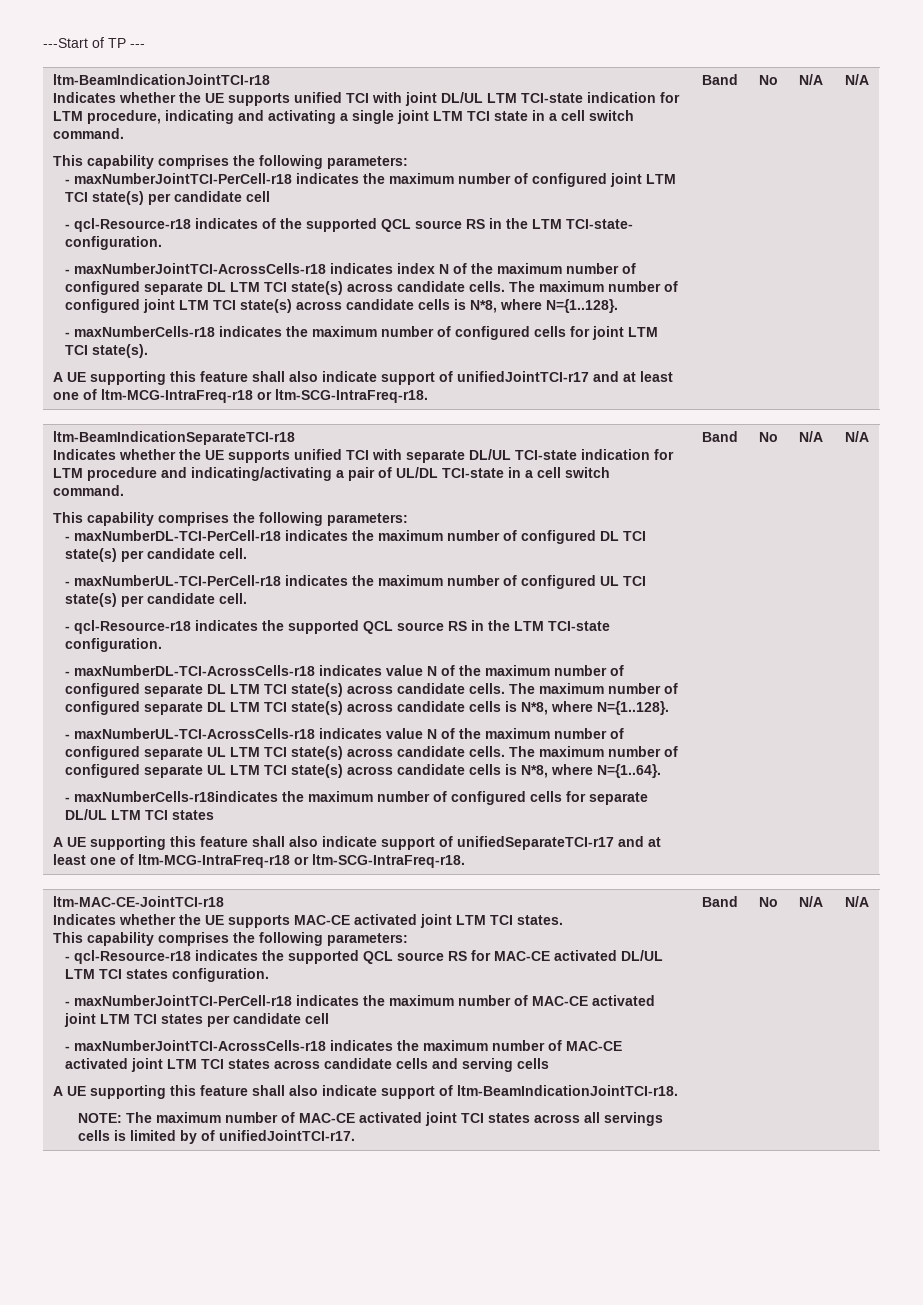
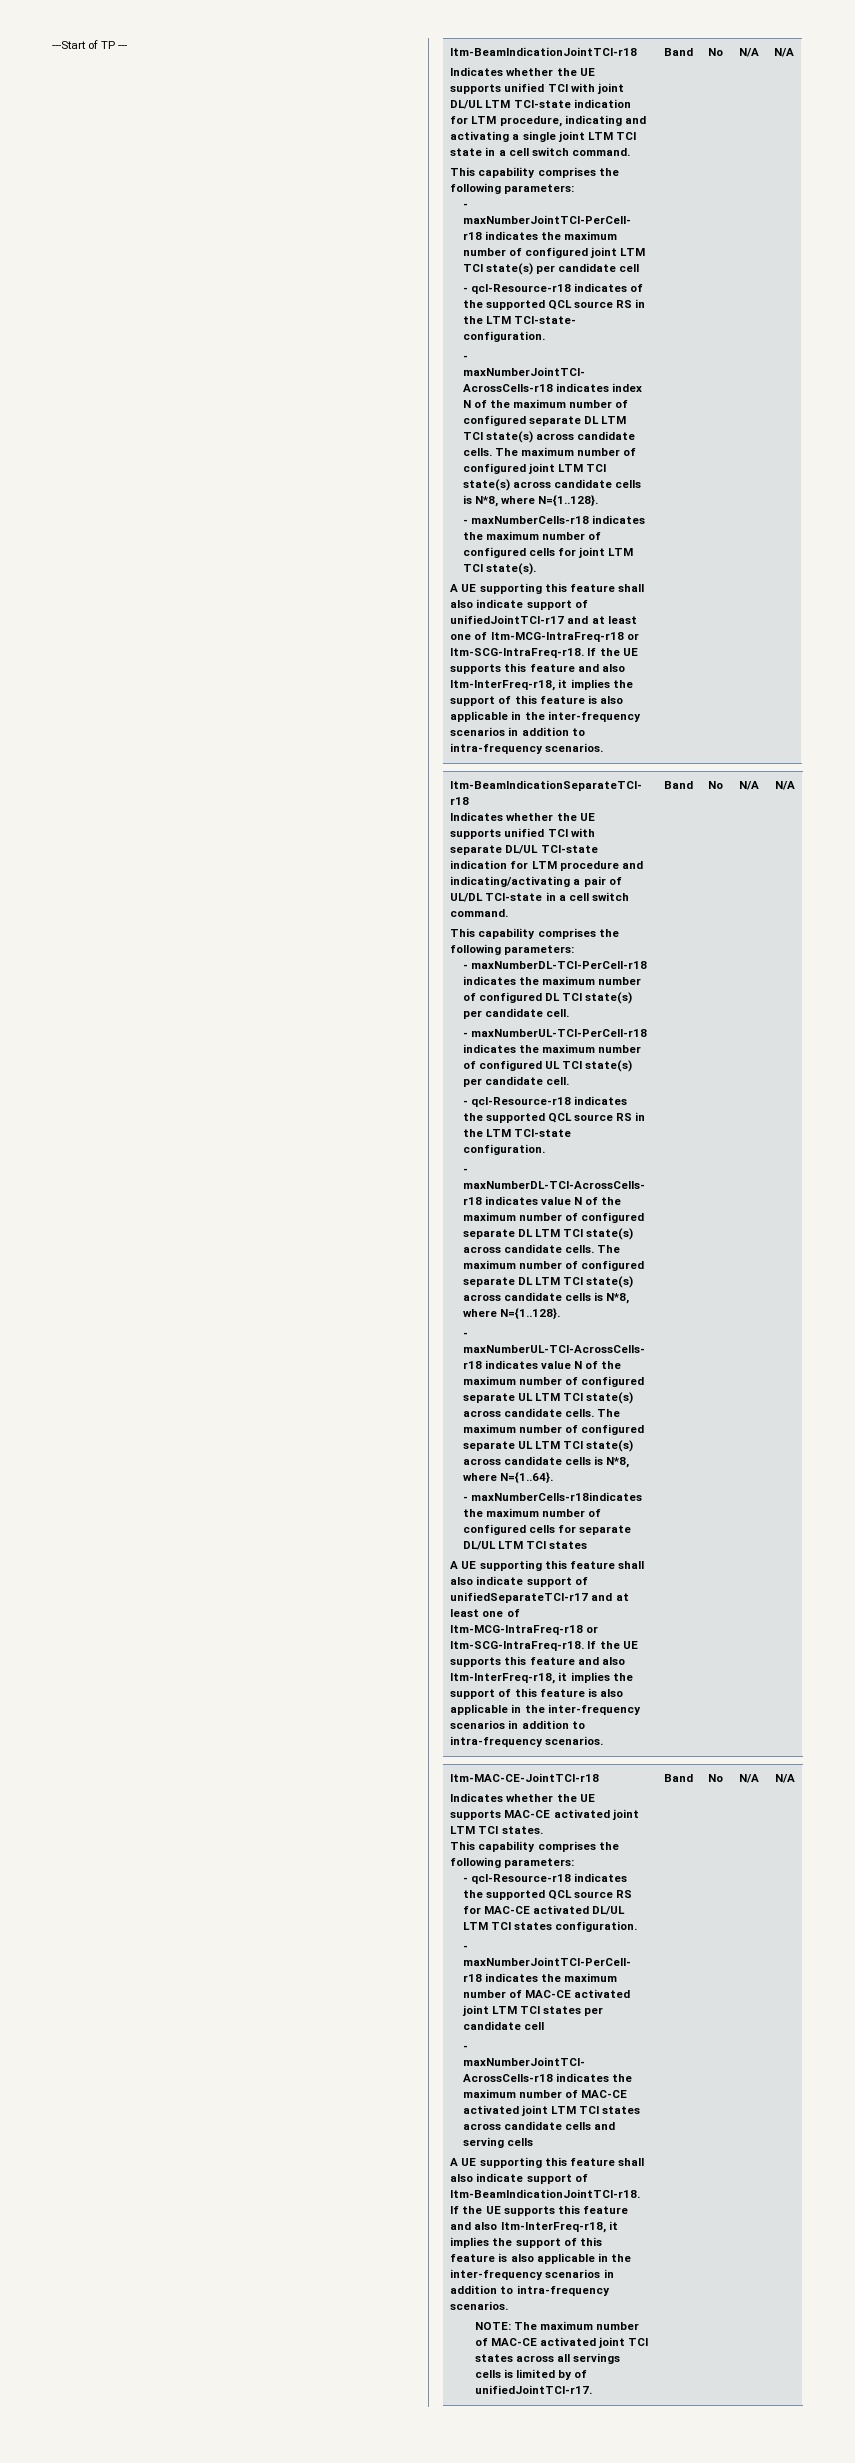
- A UE supporting this feature shall also indicate support of unifiedJointTCI-r17 and at least one of ltm-MCG-IntraFreq-r18 or ltm-SCG-IntraFreq-r18.
+ A UE supporting this feature shall also indicate support of unifiedJointTCI-r17 and at least one of ltm-MCG-IntraFreq-r18 or ltm-SCG-IntraFreq-r18. If the UE supports this feature and also ltm-InterFreq-r18, it implies the support of this feature is also applicable in the inter-frequency scenarios in addition to intra-frequency scenarios.
- A UE supporting this feature shall also indicate support of unifiedSeparateTCI-r17 and at least one of ltm-MCG-IntraFreq-r18 or ltm-SCG-IntraFreq-r18.
+ A UE supporting this feature shall also indicate support of unifiedSeparateTCI-r17 and at least one of ltm-MCG-IntraFreq-r18 or ltm-SCG-IntraFreq-r18. If the UE supports this feature and also ltm-InterFreq-r18, it implies the support of this feature is also applicable in the inter-frequency scenarios in addition to intra-frequency scenarios.
- A UE supporting this feature shall also indicate support of ltm-BeamIndicationJointTCI-r18.
+ A UE supporting this feature shall also indicate support of ltm-BeamIndicationJointTCI-r18. If the UE supports this feature and also ltm-InterFreq-r18, it implies the support of this feature is also applicable in the inter-frequency scenarios in addition to intra-frequency scenarios.

